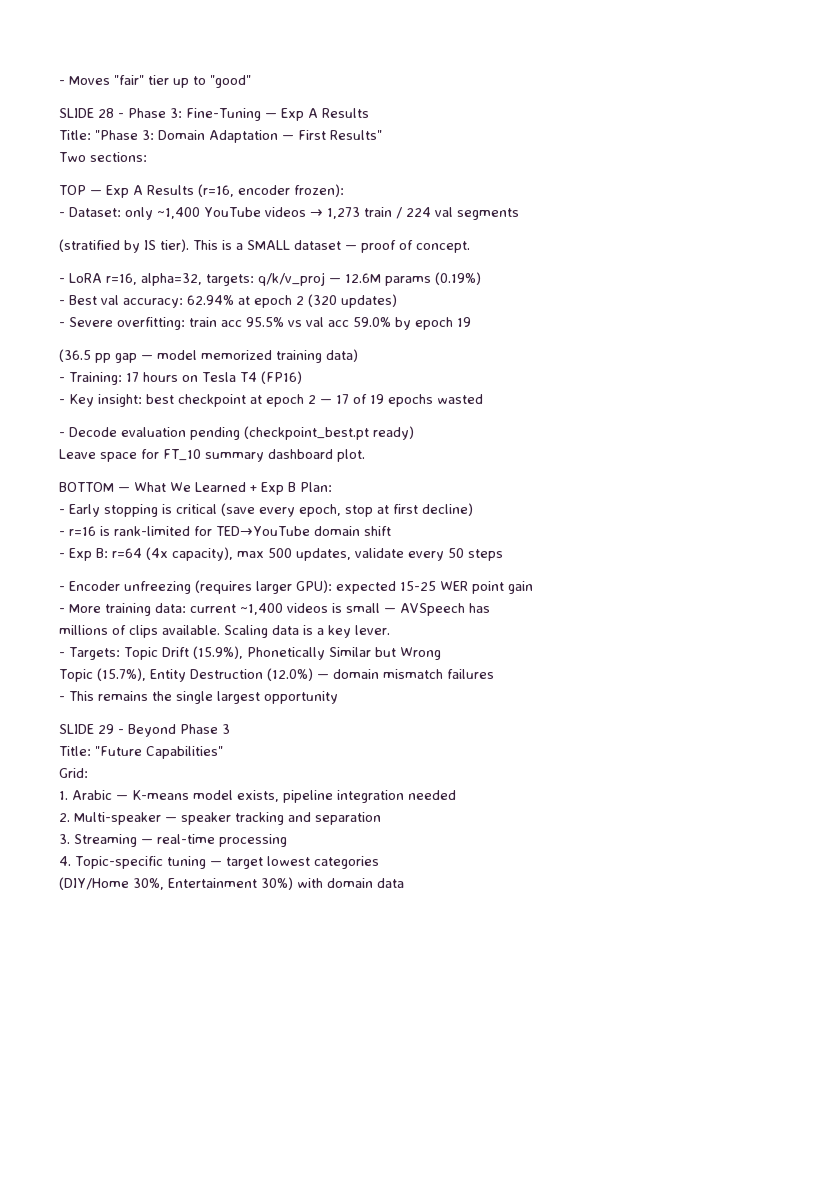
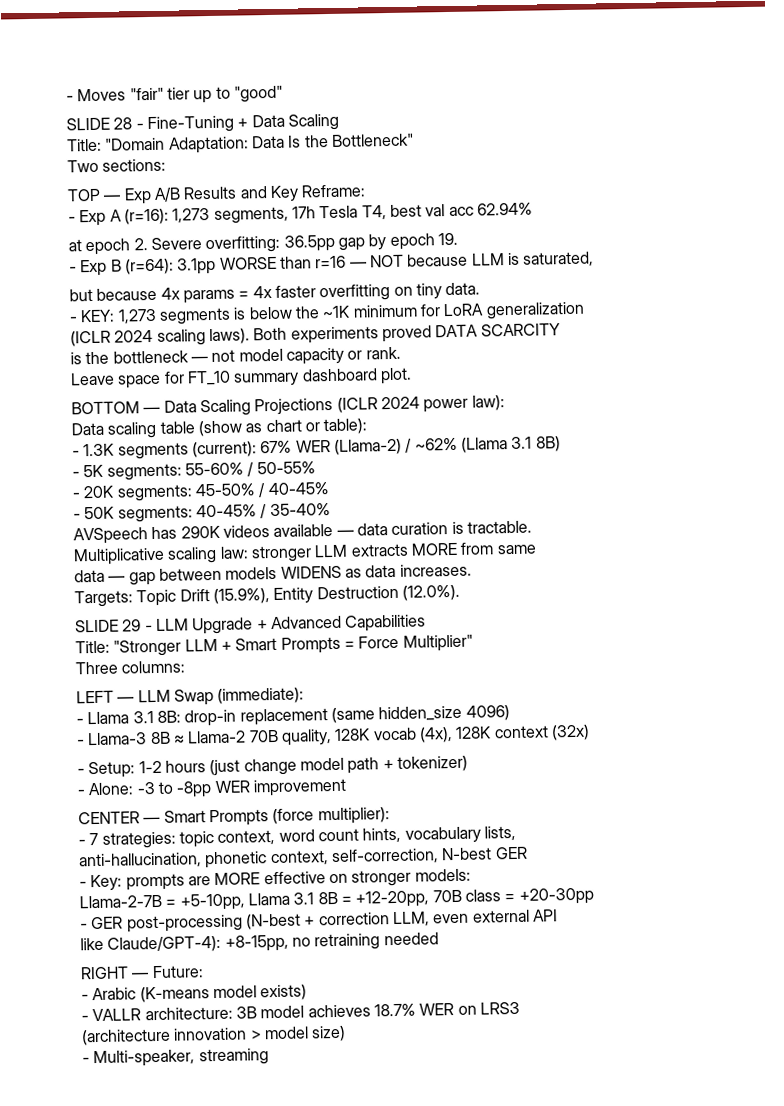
- SLIDE 28 - Phase 3: Fine-Tuning — Exp A Results
- Title: "Phase 3: Domain Adaptation — First Results"
+ SLIDE 28 - Fine-Tuning + Data Scaling
+ Title: "Domain Adaptation: Data Is the Bottleneck"
- TOP — Exp A Results (r=16, encoder frozen):
- - Dataset: only ~1,400 YouTube videos → 1,273 train / 224 val segments
- (stratified by IS tier). This is a SMALL dataset — proof of concept.
- - LoRA r=16, alpha=32, targets: q/k/v_proj — 12.6M params (0.19%)
- - Best val accuracy: 62.94% at epoch 2 (320 updates)
- - Severe overfitting: train acc 95.5% vs val acc 59.0% by epoch 19
- (36.5 pp gap — model memorized training data)
- - Training: 17 hours on Tesla T4 (FP16)
- - Key insight: best checkpoint at epoch 2 — 17 of 19 epochs wasted
- - Decode evaluation pending (checkpoint_best.pt ready)
+ TOP — Exp A/B Results and Key Reframe:
+ - Exp A (r=16): 1,273 segments, 17h Tesla T4, best val acc 62.94%
+ at epoch 2. Severe overfitting: 36.5pp gap by epoch 19.
+ - Exp B (r=64): 3.1pp WORSE than r=16 — NOT because LLM is saturated,
+ but because 4x params = 4x faster overfitting on tiny data.
+ - KEY: 1,273 segments is below the ~1K minimum for LoRA generalization
+ (ICLR 2024 scaling laws). Both experiments proved DATA SCARCITY
+ is the bottleneck — not model capacity or rank.
- BOTTOM — What We Learned + Exp B Plan:
- - Early stopping is critical (save every epoch, stop at first decline)
- - r=16 is rank-limited for TED→YouTube domain shift
- - Exp B: r=64 (4x capacity), max 500 updates, validate every 50 steps
- - Encoder unfreezing (requires larger GPU): expected 15-25 WER point gain
- - More training data: current ~1,400 videos is small — AVSpeech has
- millions of clips available. Scaling data is a key lever.
- - Targets: Topic Drift (15.9%), Phonetically Similar but Wrong
- Topic (15.7%), Entity Destruction (12.0%) — domain mismatch failures
- - This remains the single largest opportunity
- SLIDE 29 - Beyond Phase 3
- Title: "Future Capabilities"
- Grid:
- 1. Arabic — K-means model exists, pipeline integration needed
- 2. Multi-speaker — speaker tracking and separation
- 3. Streaming — real-time processing
- 4. Topic-specific tuning — target lowest categories
- (DIY/Home 30%, Entertainment 30%) with domain data
+ BOTTOM — Data Scaling Projections (ICLR 2024 power law):
+ Data scaling table (show as chart or table):
+ - 1.3K segments (current): 67% WER (Llama-2) / ~62% (Llama 3.1 8B)
+ - 5K segments: 55-60% / 50-55%
+ - 20K segments: 45-50% / 40-45%
+ - 50K segments: 40-45% / 35-40%
+ AVSpeech has 290K videos available — data curation is tractable.
+ Multiplicative scaling law: stronger LLM extracts MORE from same
+ data — gap between models WIDENS as data increases.
+ Targets: Topic Drift (15.9%), Entity Destruction (12.0%).
+ SLIDE 29 - LLM Upgrade + Advanced Capabilities
+ Title: "Stronger LLM + Smart Prompts = Force Multiplier"
+ Three columns:
+ LEFT — LLM Swap (immediate):
+ - Llama 3.1 8B: drop-in replacement (same hidden_size 4096)
+ - Llama-3 8B ≈ Llama-2 70B quality, 128K vocab (4x), 128K context (32x)
+ - Setup: 1-2 hours (just change model path + tokenizer)
+ - Alone: -3 to -8pp WER improvement
+ CENTER — Smart Prompts (force multiplier):
+ - 7 strategies: topic context, word count hints, vocabulary lists,
+ anti-hallucination, phonetic context, self-correction, N-best GER
+ - Key: prompts are MORE effective on stronger models:
+ Llama-2-7B = +5-10pp, Llama 3.1 8B = +12-20pp, 70B class = +20-30pp
+ - GER post-processing (N-best + correction LLM, even external API
+ like Claude/GPT-4): +8-15pp, no retraining needed
+ RIGHT — Future:
+ - Arabic (K-means model exists)
+ - VALLR architecture: 3B model achieves 18.7% WER on LRS3
+ (architecture innovation > model size)
+ - Multi-speaker, streaming

